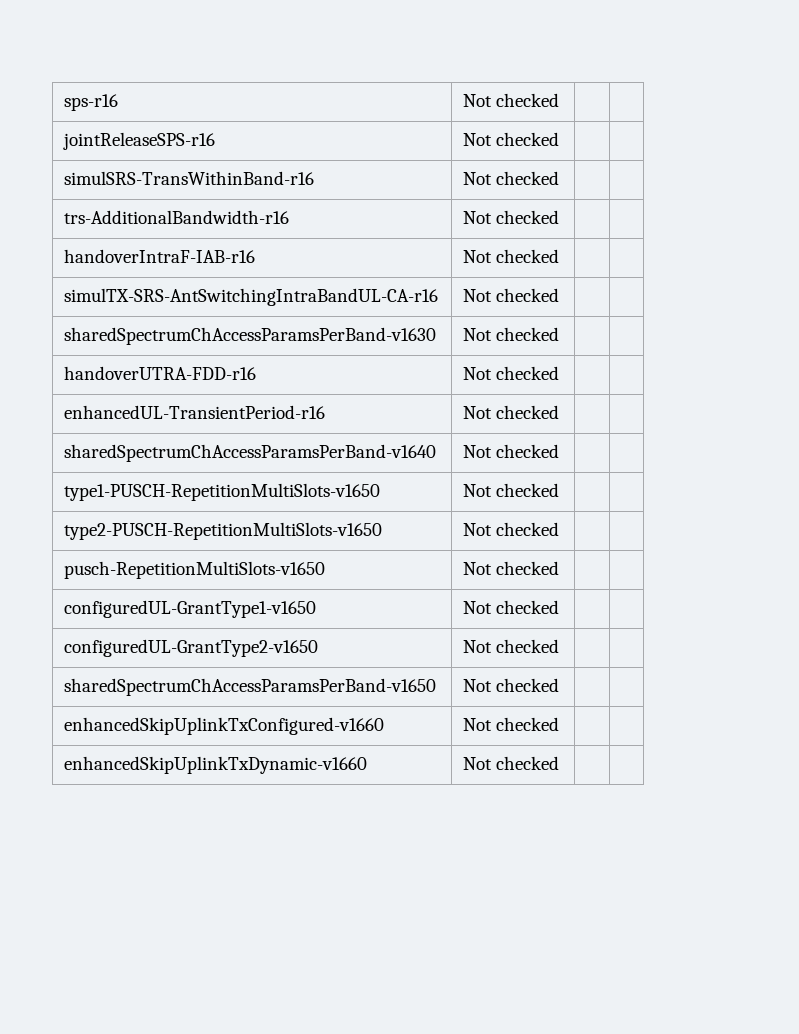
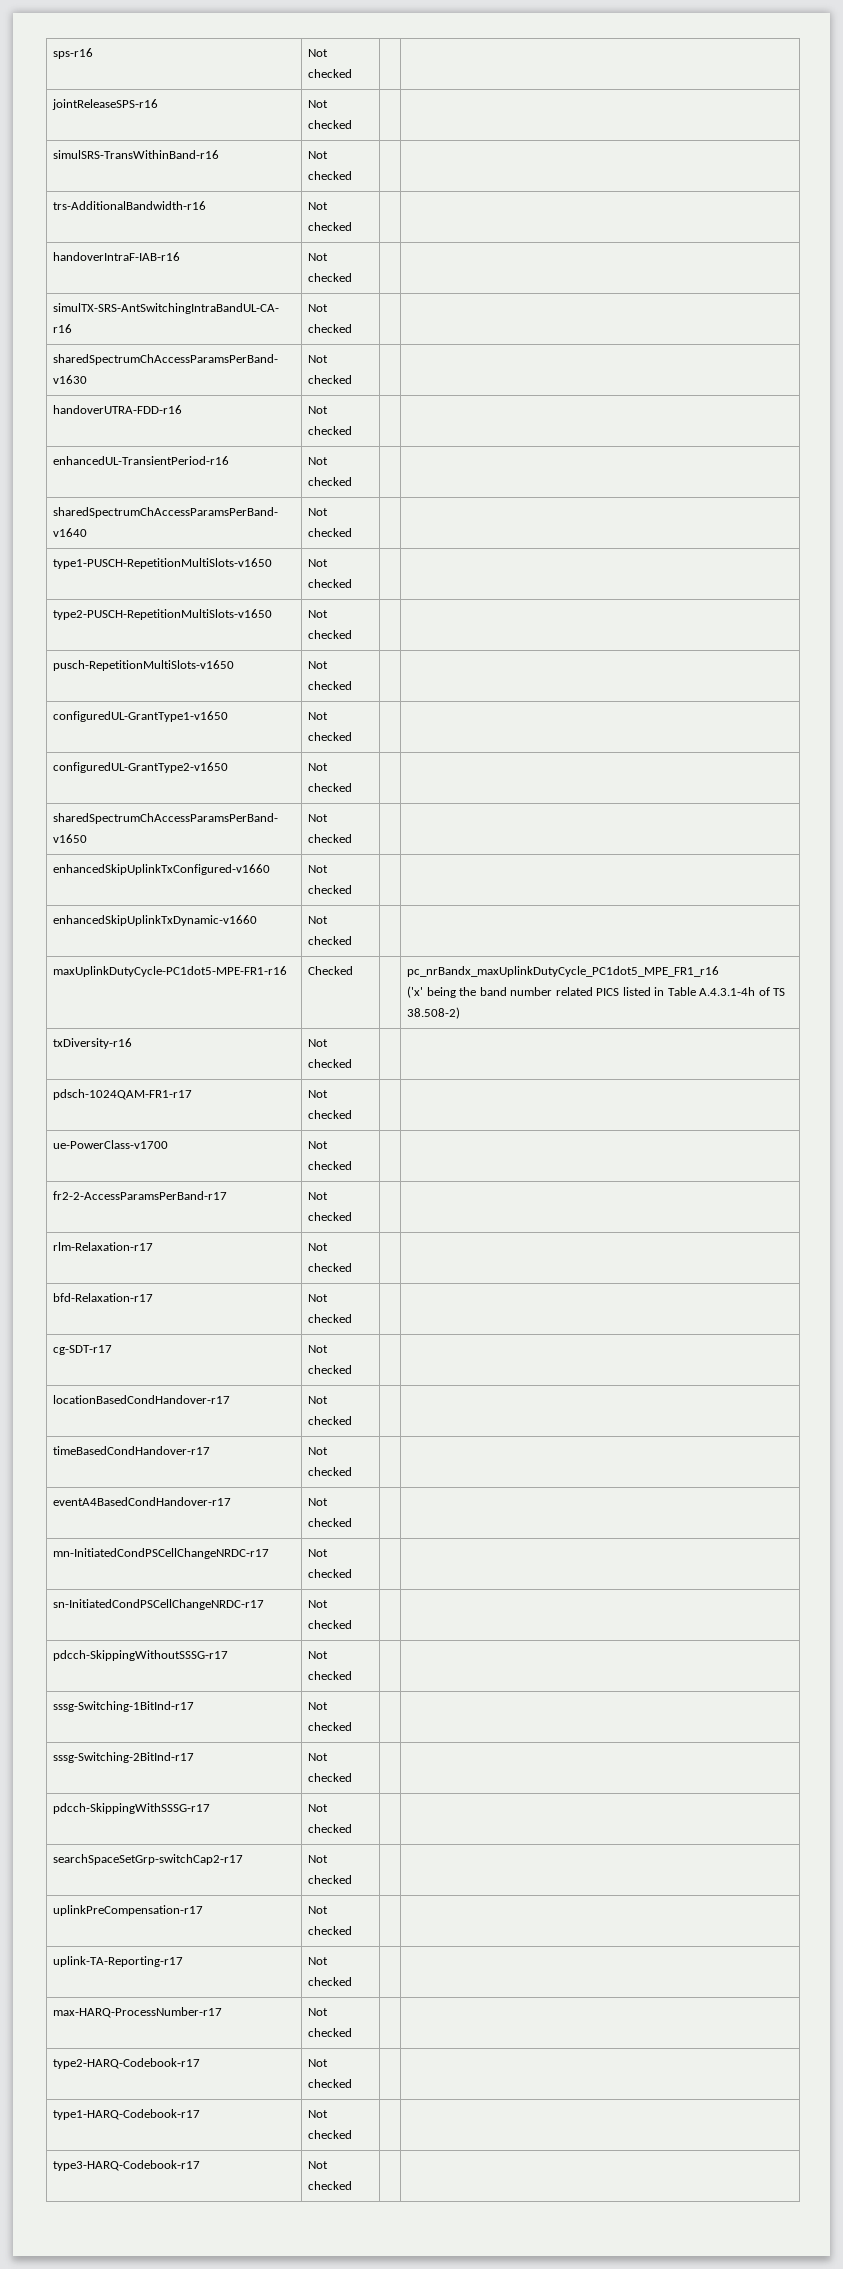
+ maxUplinkDutyCycle-PC1dot5-MPE-FR1-r16 | Checked | | pc_nrBandx_maxUplinkDutyCycle_PC1dot5_MPE_FR1_r16
+ ('x' being the band number related PICS listed in Table A.4.3.1-4h of TS 38.508-2)
+ txDiversity-r16 | Not checked | |
+ pdsch-1024QAM-FR1-r17 | Not checked | |
+ ue-PowerClass-v1700 | Not checked | |
+ fr2-2-AccessParamsPerBand-r17 | Not checked | |
+ rlm-Relaxation-r17 | Not checked | |
+ bfd-Relaxation-r17 | Not checked | |
+ cg-SDT-r17 | Not checked | |
+ locationBasedCondHandover-r17 | Not checked | |
+ timeBasedCondHandover-r17 | Not checked | |
+ eventA4BasedCondHandover-r17 | Not checked | |
+ mn-InitiatedCondPSCellChangeNRDC-r17 | Not checked | |
+ sn-InitiatedCondPSCellChangeNRDC-r17 | Not checked | |
+ pdcch-SkippingWithoutSSSG-r17 | Not checked | |
+ sssg-Switching-1BitInd-r17 | Not checked | |
+ sssg-Switching-2BitInd-r17 | Not checked | |
+ pdcch-SkippingWithSSSG-r17 | Not checked | |
+ searchSpaceSetGrp-switchCap2-r17 | Not checked | |
+ uplinkPreCompensation-r17 | Not checked | |
+ uplink-TA-Reporting-r17 | Not checked | |
+ max-HARQ-ProcessNumber-r17 | Not checked | |
+ type2-HARQ-Codebook-r17 | Not checked | |
+ type1-HARQ-Codebook-r17 | Not checked | |
+ type3-HARQ-Codebook-r17 | Not checked | |

